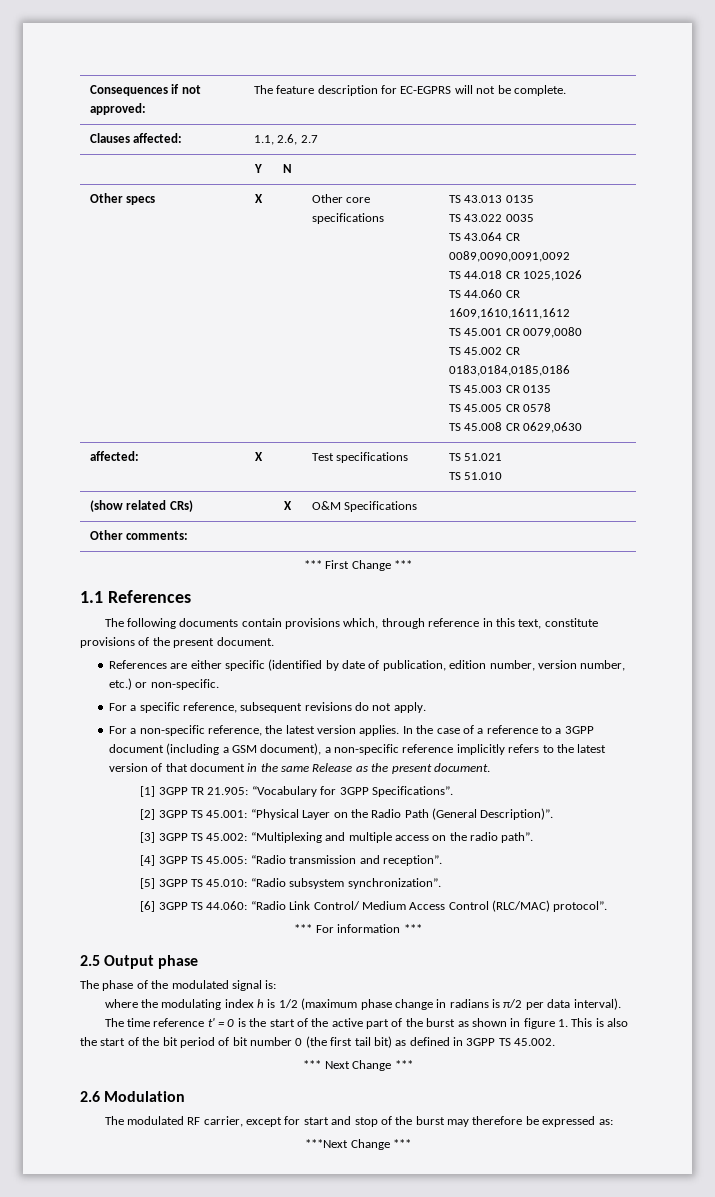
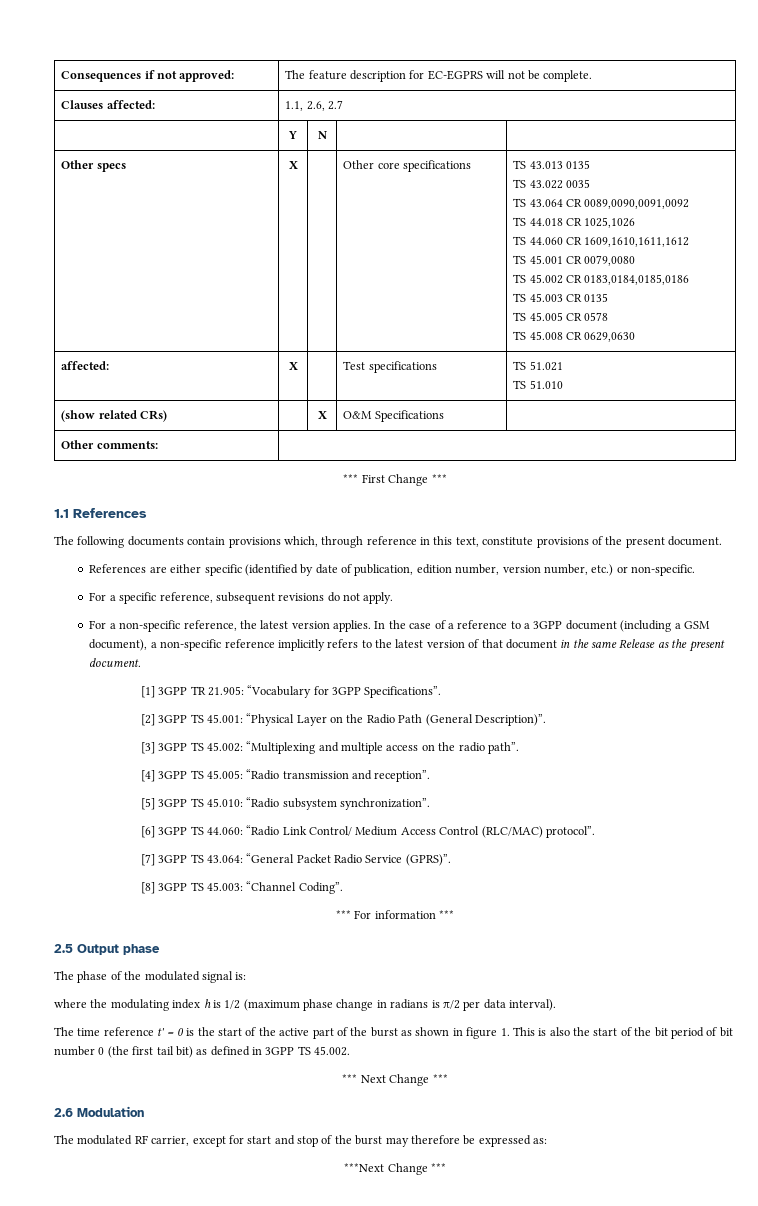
+ [7] 3GPP TS 43.064: “General Packet Radio Service (GPRS)”.
+ [8] 3GPP TS 45.003: “Channel Coding”.

